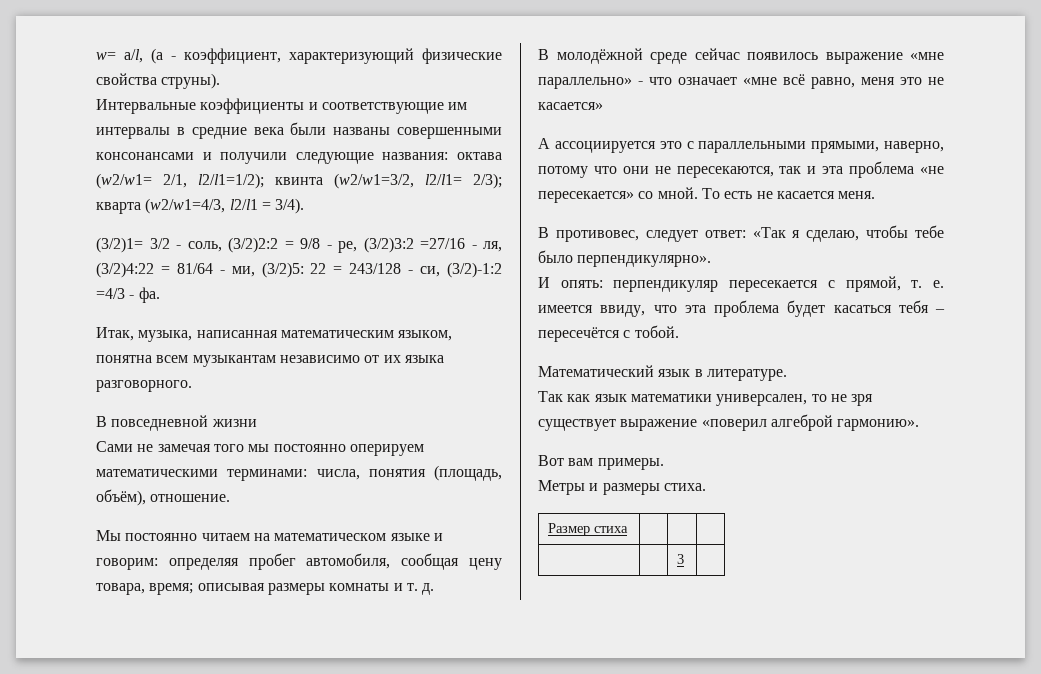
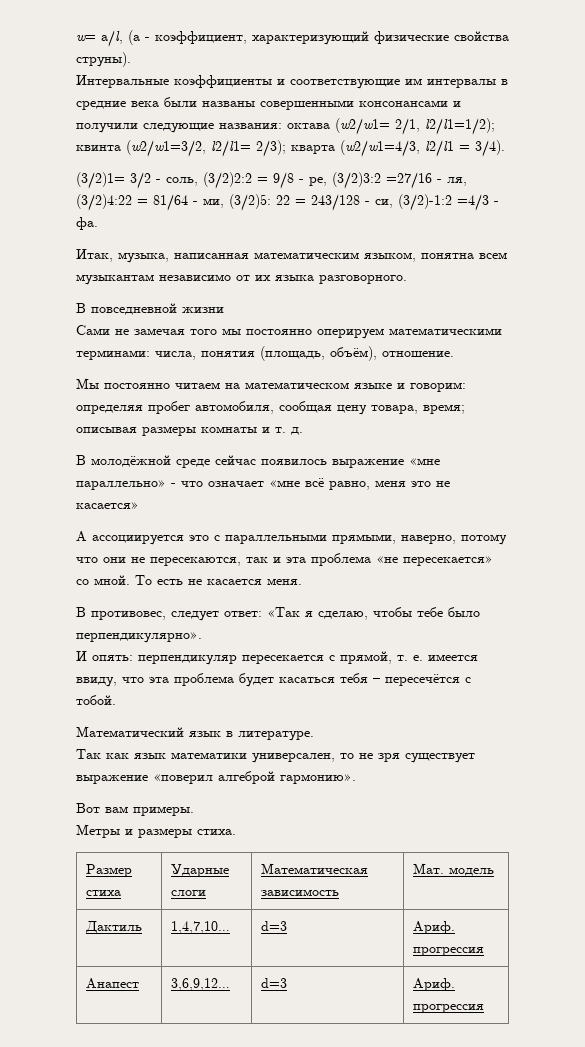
- Размер стиха | | |
- | | 3 |
+ Размер стиха | Ударные слоги | Математическая зависимость | Мат. модель
+ Дактиль | 1,4,7,10… | d=3 | Ариф. прогрессия
+ Анапест | 3,6,9,12… | d=3 | Ариф. прогрессия

